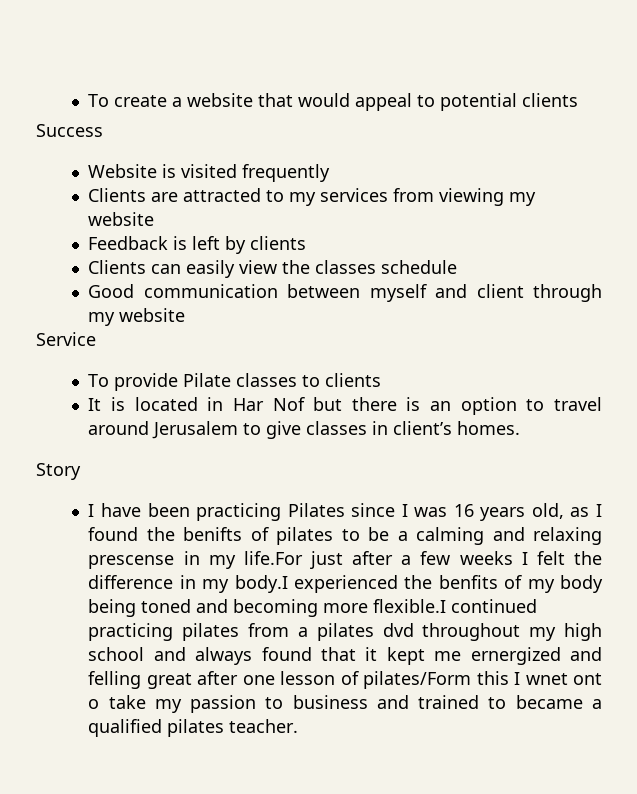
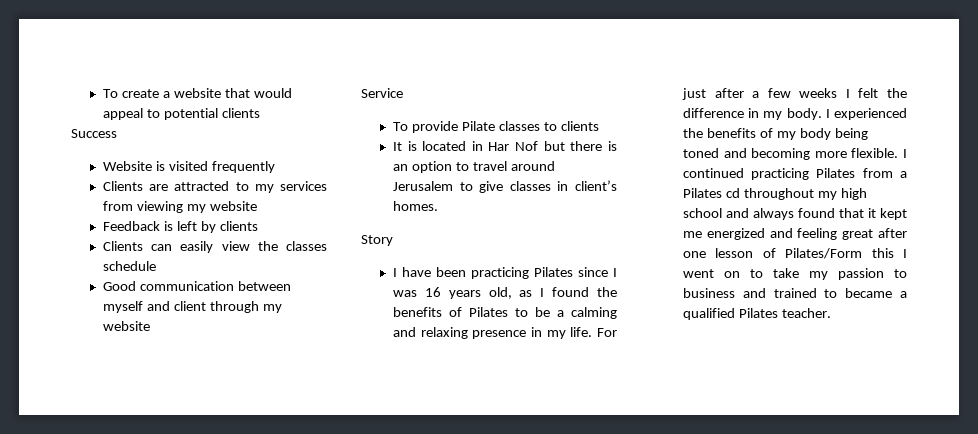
- I have been practicing Pilates since I was 16 years old, as I found the benifts of pilates to be a calming and relaxing prescense in my life.For just after a few weeks I felt the difference in my body.I experienced the benfits of my body being toned and becoming more flexible.I continued practicing pilates from a pilates dvd throughout my high school and always found that it kept me ernergized and felling great after one lesson of pilates/Form this I wnet ont o take my passion to business and trained to became a qualified pilates teacher.
+ I have been practicing Pilates since I was 16 years old, as I found the benefits of Pilates to be a calming and relaxing presence in my life. For just after a few weeks I felt the difference in my body. I experienced the benefits of my body being toned and becoming more flexible. I continued practicing Pilates from a Pilates cd throughout my high school and always found that it kept me energized and feeling great after one lesson of Pilates/Form this I went on to take my passion to business and trained to became a qualified Pilates teacher.

